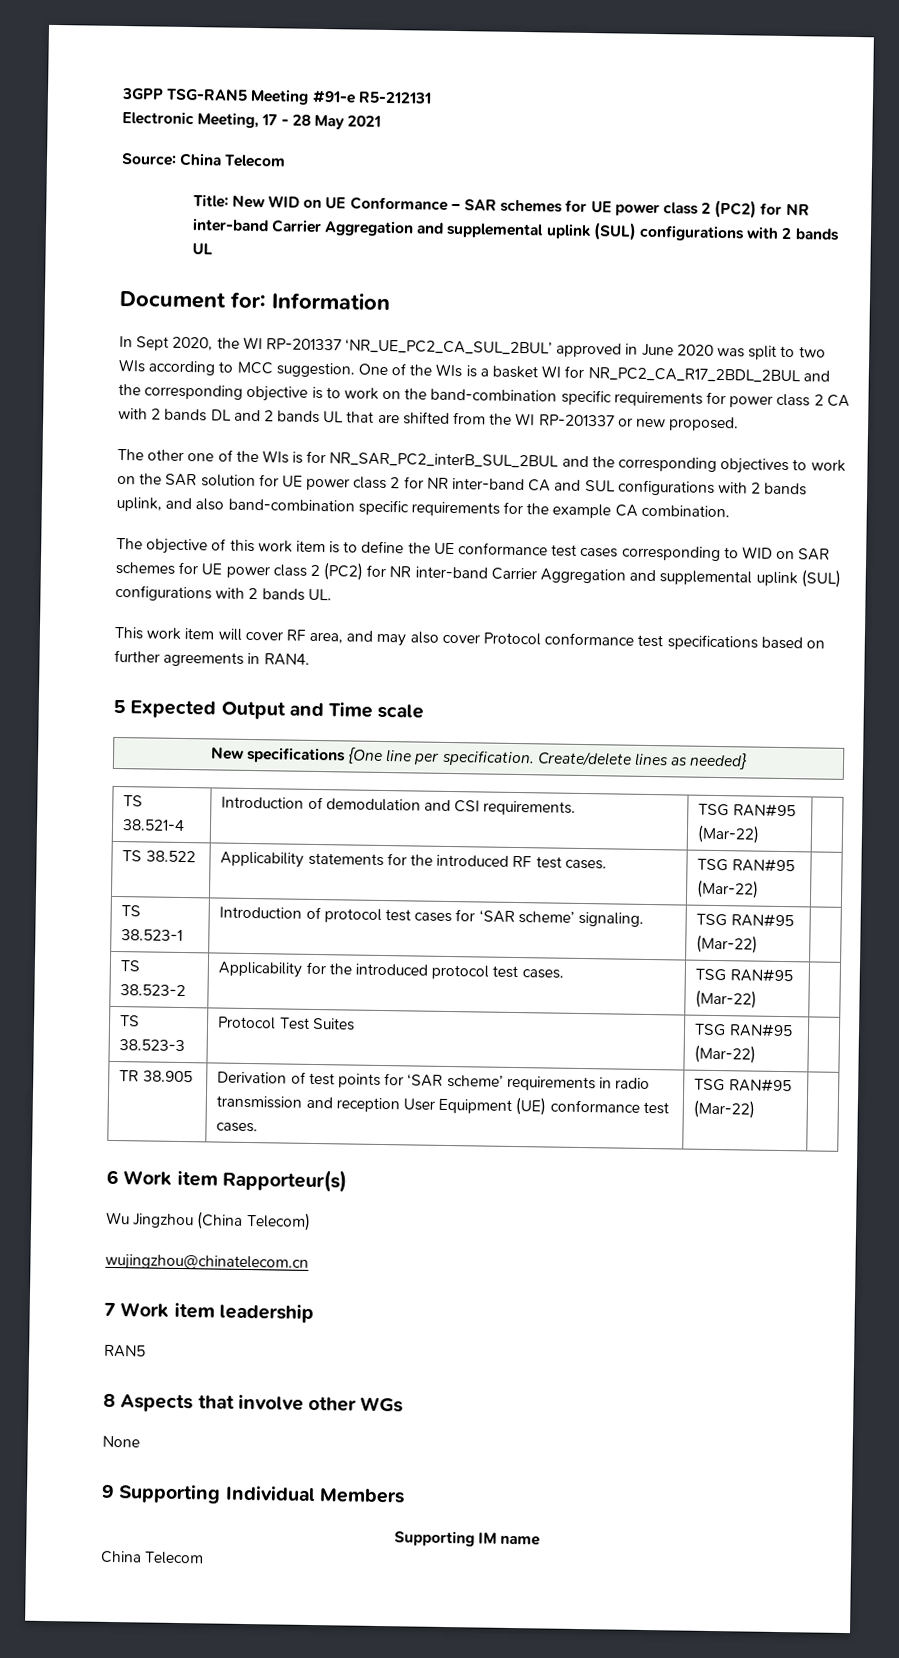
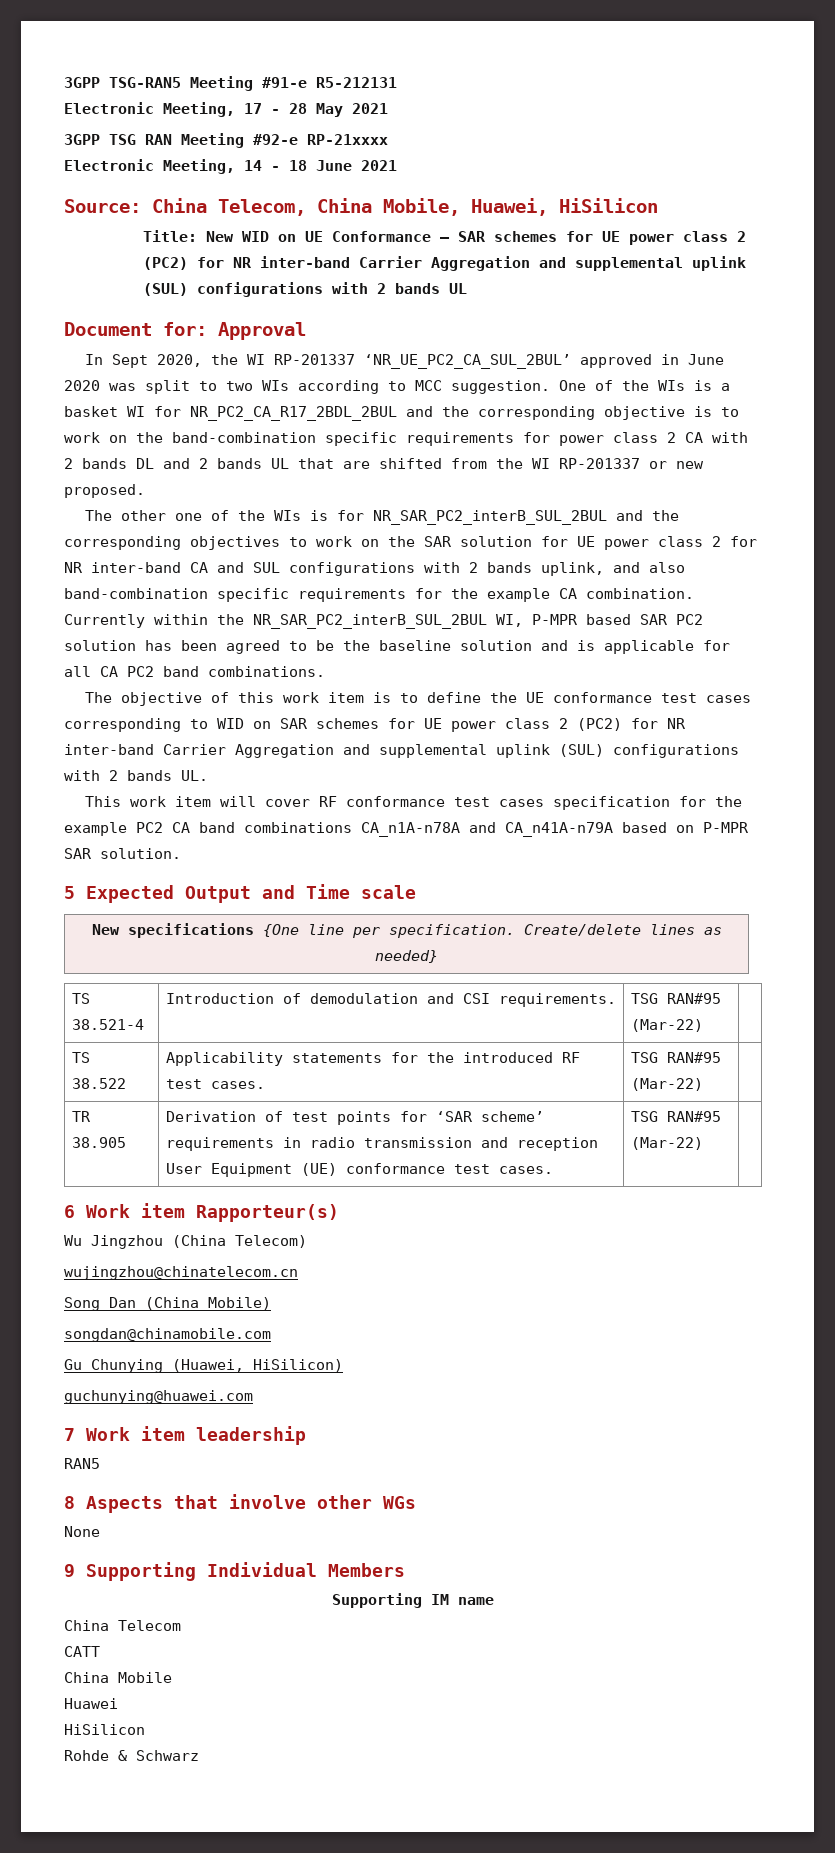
- Source: China Telecom
+ 3GPP TSG RAN Meeting #92-e RP-21xxxx
+ Electronic Meeting, 14 - 18 June 2021
+ Source: China Telecom, China Mobile, Huawei, HiSilicon
- Document for: Information
+ Document for: Approval
+ Currently within the NR_SAR_PC2_interB_SUL_2BUL WI, P-MPR based SAR PC2 solution has been agreed to be the baseline solution and is applicable for all CA PC2 band combinations.
- This work item will cover RF area, and may also cover Protocol conformance test specifications based on further agreements in RAN4.
+ This work item will cover RF conformance test cases specification for the example PC2 CA band combinations CA_n1A-n78A and CA_n41A-n79A based on P-MPR SAR solution.
- TS 38.523-1 | Introduction of protocol test cases for ‘SAR scheme’ signaling. | TSG RAN#95 (Mar-22) |
- TS 38.523-2 | Applicability for the introduced protocol test cases. | TSG RAN#95 (Mar-22) |
- TS 38.523-3 | Protocol Test Suites | TSG RAN#95 (Mar-22) |
+ Song Dan (China Mobile)
+ songdan@chinamobile.com
+ Gu Chunying (Huawei, HiSilicon)
+ guchunying@huawei.com
+ CATT
+ China Mobile
+ Huawei
+ HiSilicon
+ Rohde & Schwarz

